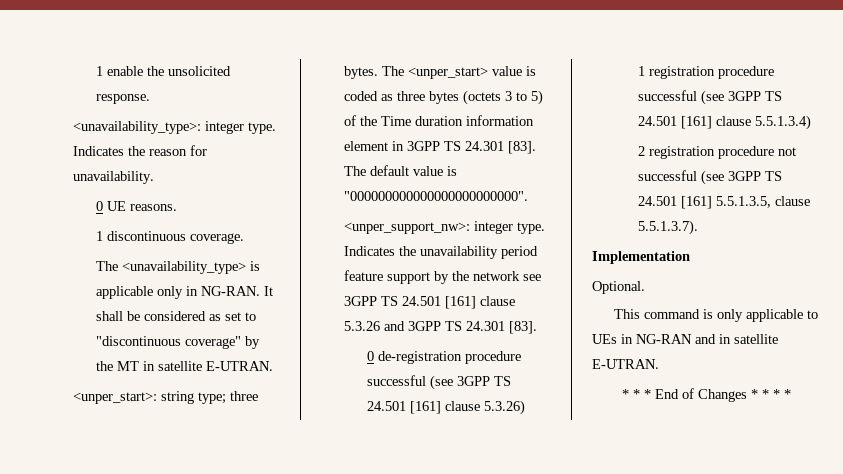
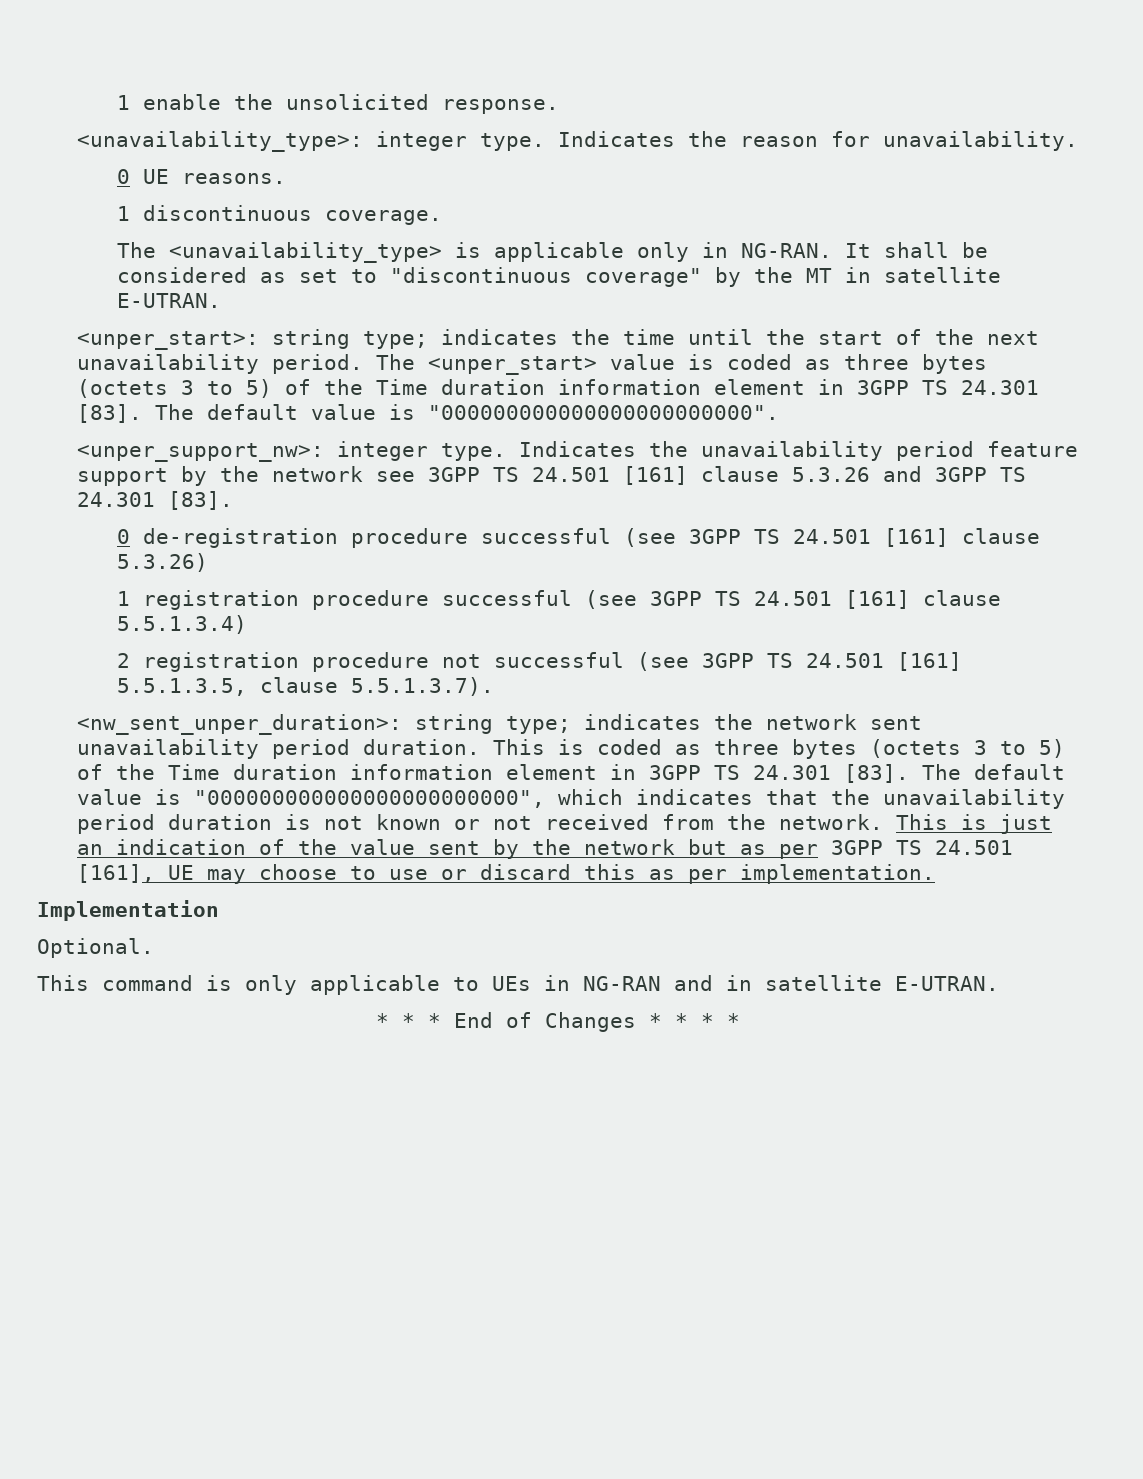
- <unper_start>: string type; three bytes.
+ <unper_start>: string type; indicates the time until the start of the next unavailability period.
+ <nw_sent_unper_duration>: string type; indicates the network sent unavailability period duration. This is coded as three bytes (octets 3 to 5) of the Time duration information element in 3GPP TS 24.301 [83]. The default value is "000000000000000000000000", which indicates that the unavailability period duration is not known or not received from the network. This is just an indication of the value sent by the network but as per 3GPP TS 24.501 [161], UE may choose to use or discard this as per implementation.

